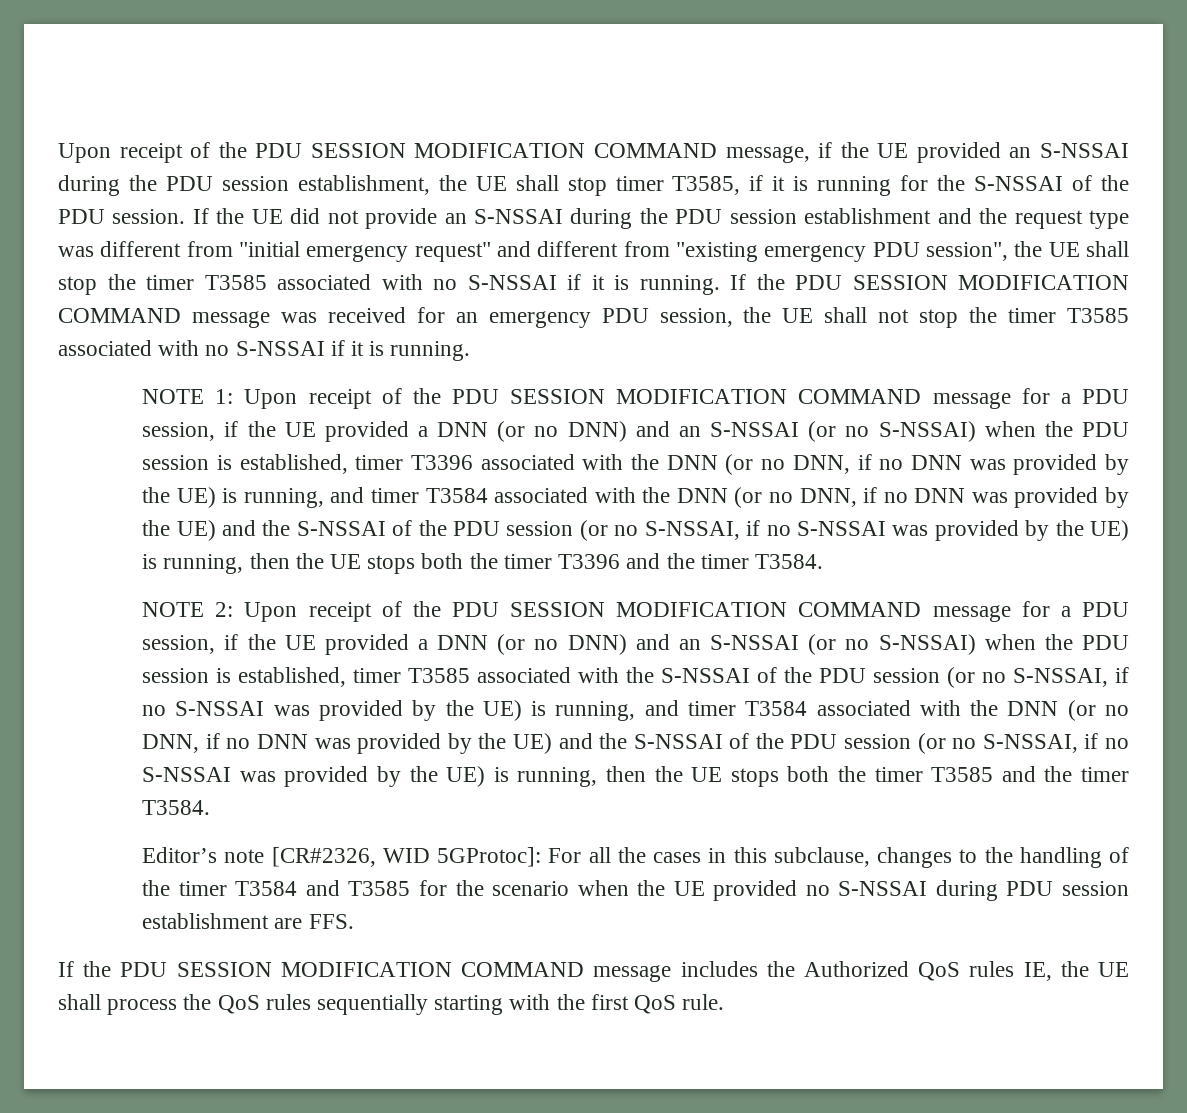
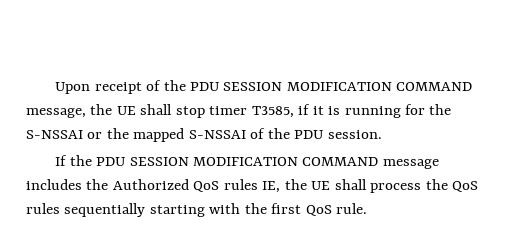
- Upon receipt of the PDU SESSION MODIFICATION COMMAND message, if the UE provided an S-NSSAI during the PDU session establishment, the UE shall stop timer T3585, if it is running for the S-NSSAI of the PDU session. If the UE did not provide an S-NSSAI during the PDU session establishment and the request type was different from "initial emergency request" and different from "existing emergency PDU session", the UE shall stop the timer T3585 associated with no S-NSSAI if it is running. If the PDU SESSION MODIFICATION COMMAND message was received for an emergency PDU session, the UE shall not stop the timer T3585 associated with no S-NSSAI if it is running.
- NOTE 1: Upon receipt of the PDU SESSION MODIFICATION COMMAND message for a PDU session, if the UE provided a DNN (or no DNN) and an S-NSSAI (or no S-NSSAI) when the PDU session is established, timer T3396 associated with the DNN (or no DNN, if no DNN was provided by the UE) is running, and timer T3584 associated with the DNN (or no DNN, if no DNN was provided by the UE) and the S-NSSAI of the PDU session (or no S-NSSAI, if no S-NSSAI was provided by the UE) is running, then the UE stops both the timer T3396 and the timer T3584.
- NOTE 2: Upon receipt of the PDU SESSION MODIFICATION COMMAND message for a PDU session, if the UE provided a DNN (or no DNN) and an S-NSSAI (or no S-NSSAI) when the PDU session is established, timer T3585 associated with the S-NSSAI of the PDU session (or no S-NSSAI, if no S-NSSAI was provided by the UE) is running, and timer T3584 associated with the DNN (or no DNN, if no DNN was provided by the UE) and the S-NSSAI of the PDU session (or no S-NSSAI, if no S-NSSAI was provided by the UE) is running, then the UE stops both the timer T3585 and the timer T3584.
- Editor’s note [CR#2326, WID 5GProtoc]: For all the cases in this subclause, changes to the handling of the timer T3584 and T3585 for the scenario when the UE provided no S-NSSAI during PDU session establishment are FFS.
+ Upon receipt of the PDU SESSION MODIFICATION COMMAND message, the UE shall stop timer T3585, if it is running for the S-NSSAI or the mapped S-NSSAI of the PDU session.

